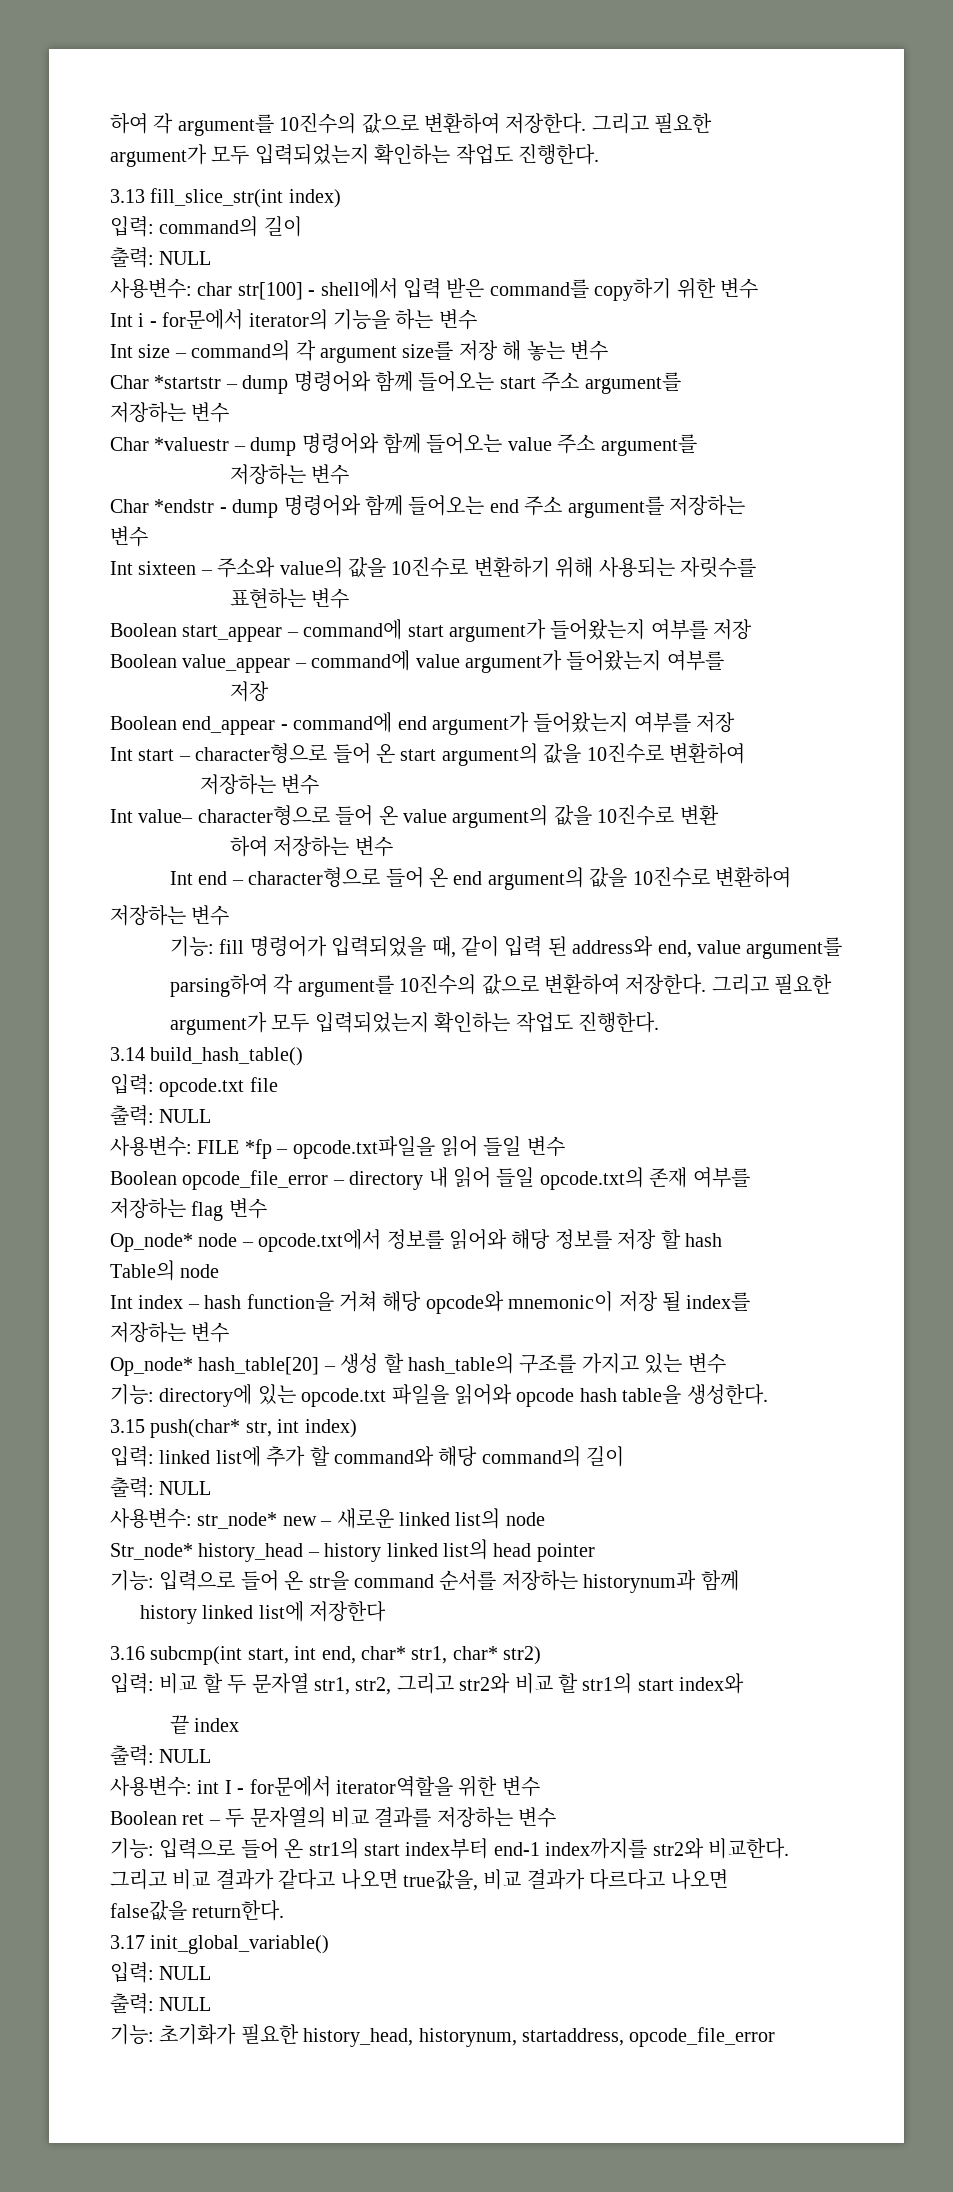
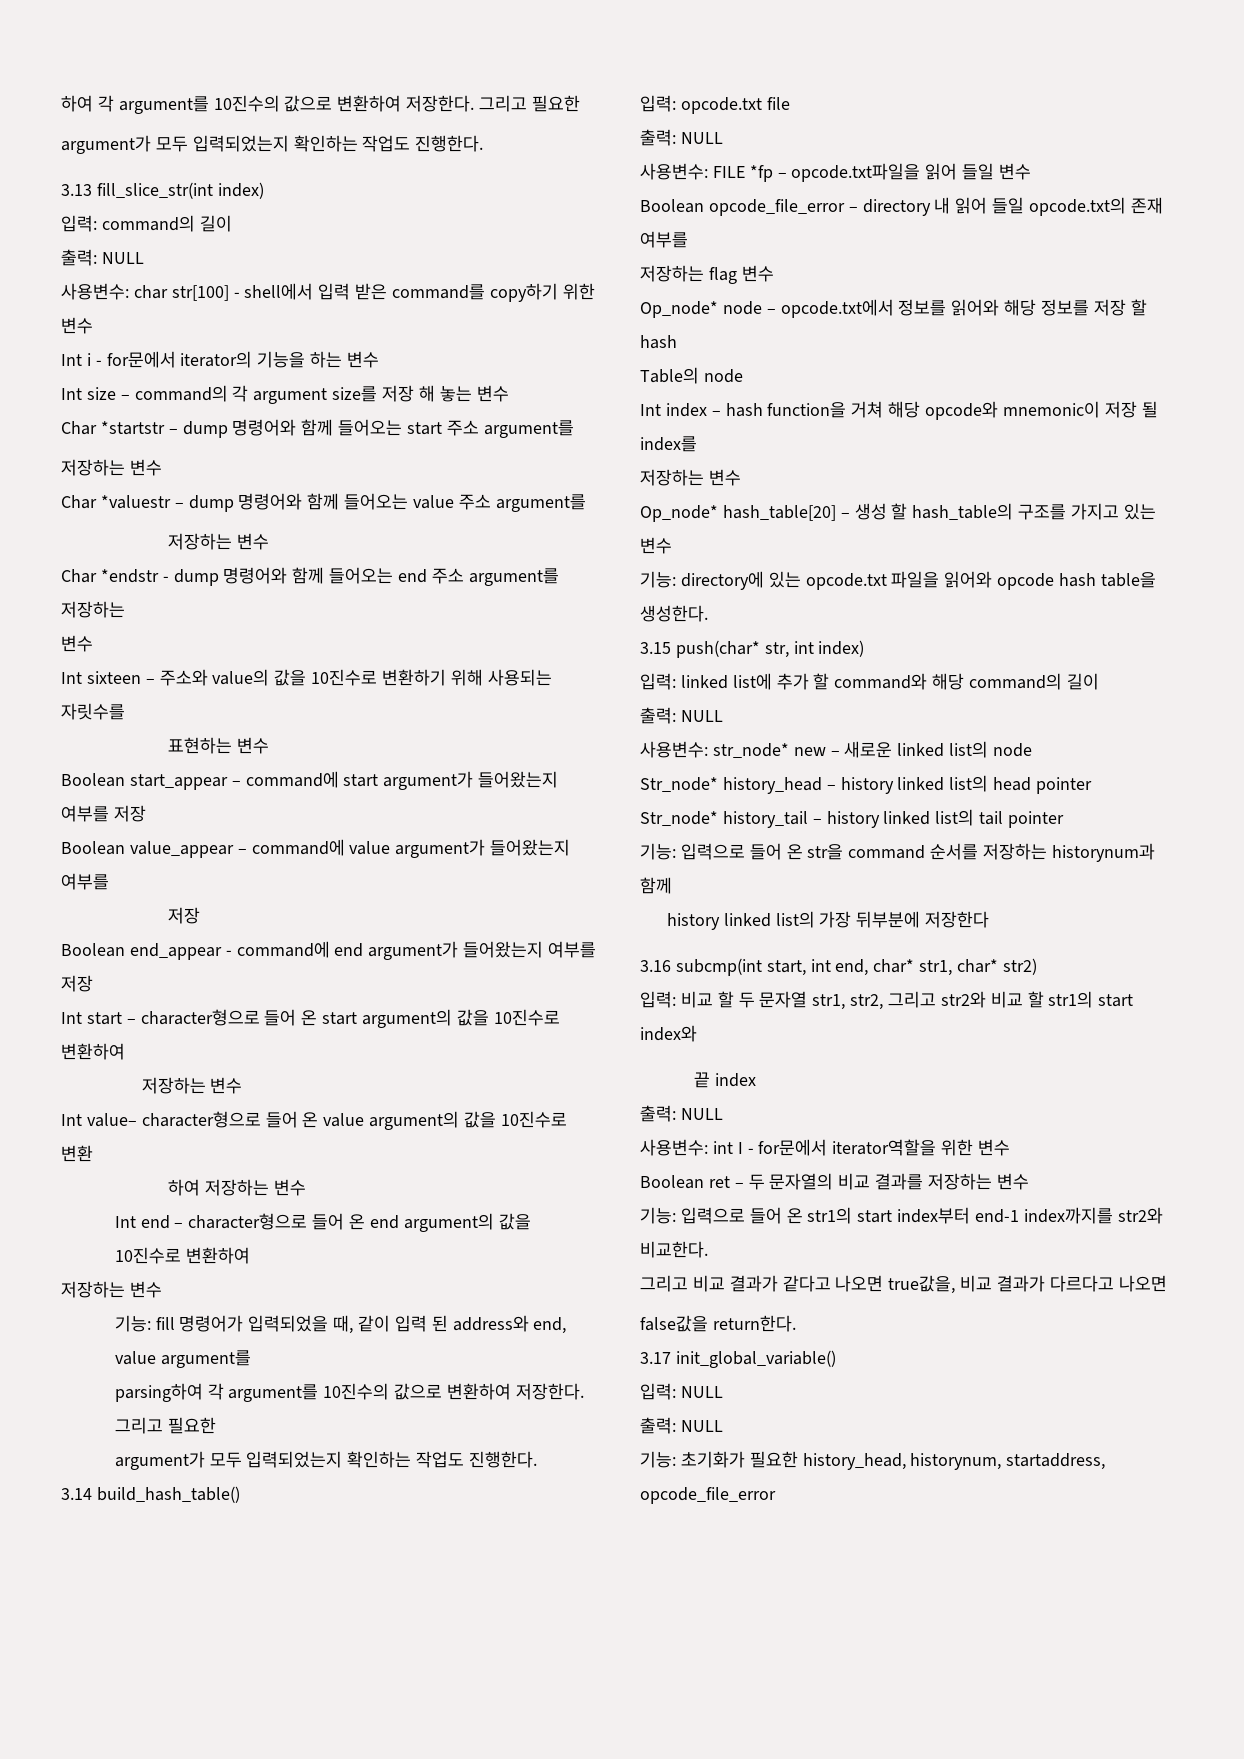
+ Str_node* history_tail – history linked list의 tail pointer
- history linked list에 저장한다
+ history linked list의 가장 뒤부분에 저장한다

